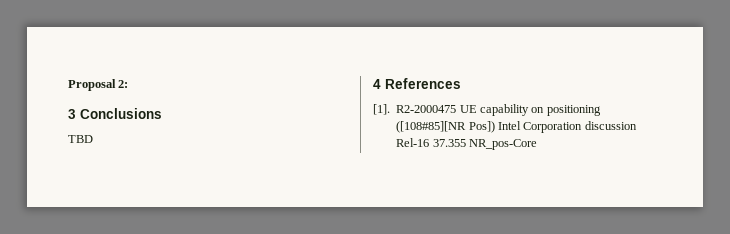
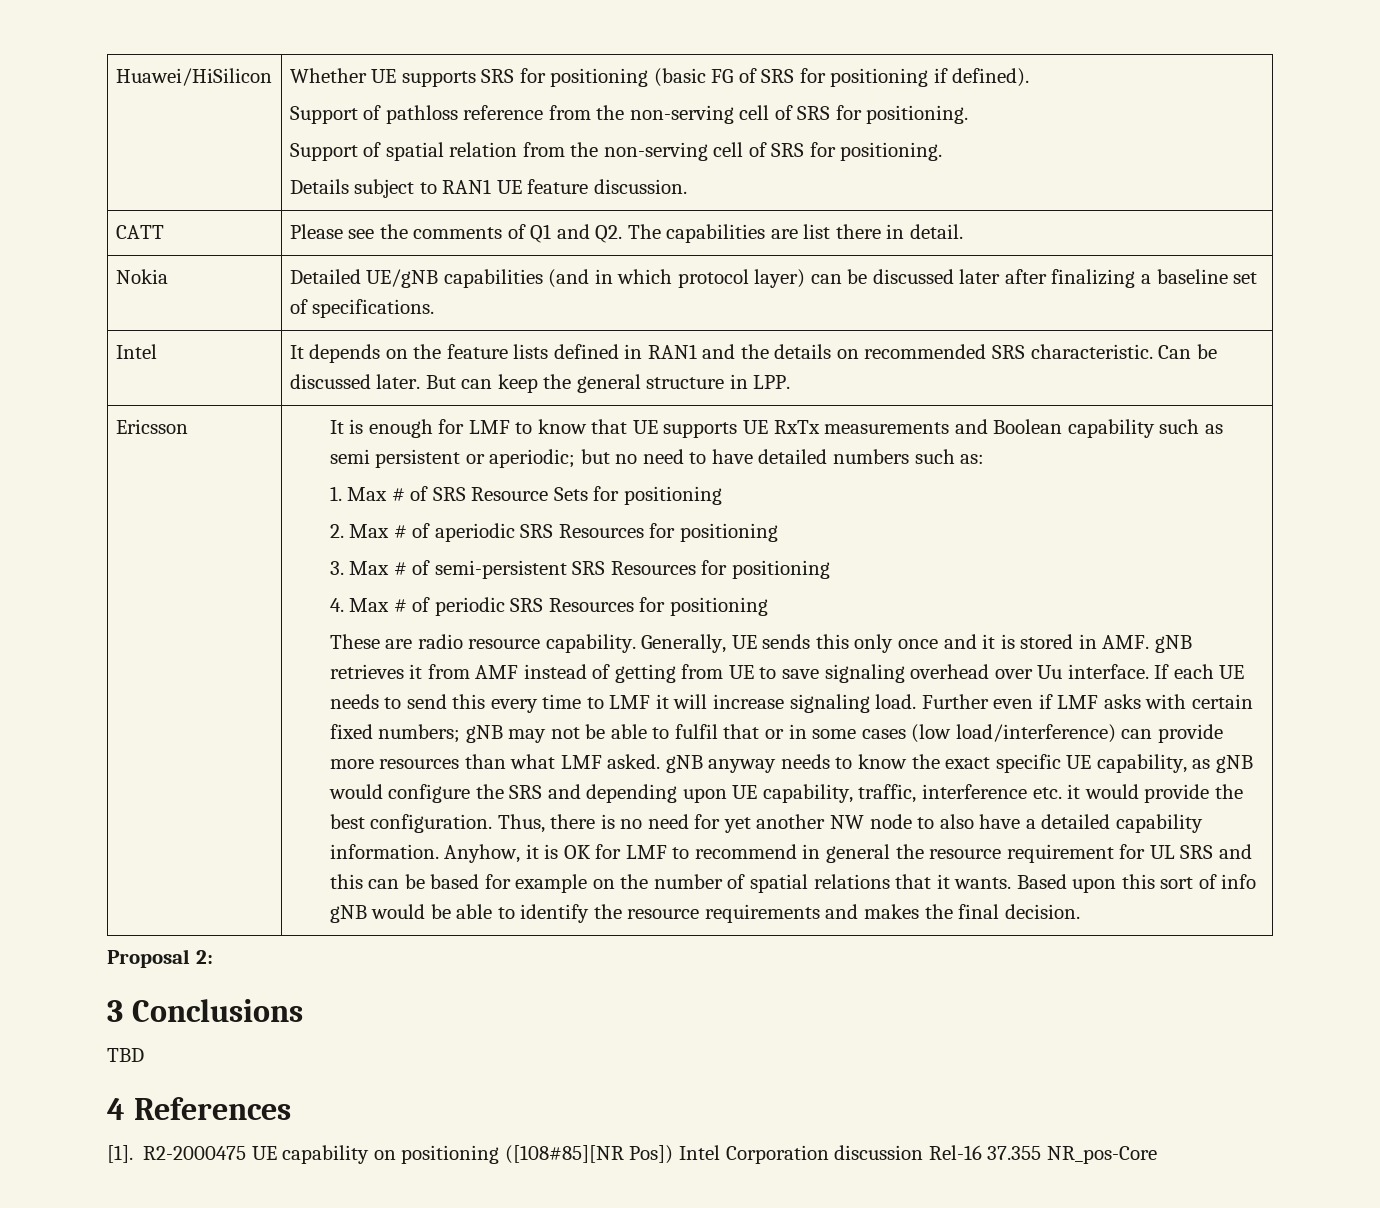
+ Huawei/HiSilicon | Whether UE supports SRS for positioning (basic FG of SRS for positioning if defined).
+ Support of pathloss reference from the non-serving cell of SRS for positioning.
+ Support of spatial relation from the non-serving cell of SRS for positioning.
+ Details subject to RAN1 UE feature discussion.
+ CATT | Please see the comments of Q1 and Q2. The capabilities are list there in detail.
+ Nokia | Detailed UE/gNB capabilities (and in which protocol layer) can be discussed later after finalizing a baseline set of specifications.
+ Intel | It depends on the feature lists defined in RAN1 and the details on recommended SRS characteristic. Can be discussed later. But can keep the general structure in LPP.
+ Ericsson | It is enough for LMF to know that UE supports UE RxTx measurements and Boolean capability such as semi persistent or aperiodic; but no need to have detailed numbers such as:
+ 1. Max # of SRS Resource Sets for positioning
+ 2. Max # of aperiodic SRS Resources for positioning
+ 3. Max # of semi-persistent SRS Resources for positioning
+ 4. Max # of periodic SRS Resources for positioning
+ These are radio resource capability. Generally, UE sends this only once and it is stored in AMF. gNB retrieves it from AMF instead of getting from UE to save signaling overhead over Uu interface. If each UE needs to send this every time to LMF it will increase signaling load. Further even if LMF asks with certain fixed numbers; gNB may not be able to fulfil that or in some cases (low load/interference) can provide more resources than what LMF asked. gNB anyway needs to know the exact specific UE capability, as gNB would configure the SRS and depending upon UE capability, traffic, interference etc. it would provide the best configuration. Thus, there is no need for yet another NW node to also have a detailed capability information. Anyhow, it is OK for LMF to recommend in general the resource requirement for UL SRS and this can be based for example on the number of spatial relations that it wants. Based upon this sort of info gNB would be able to identify the resource requirements and makes the final decision.

